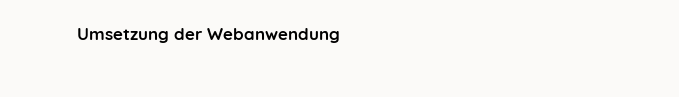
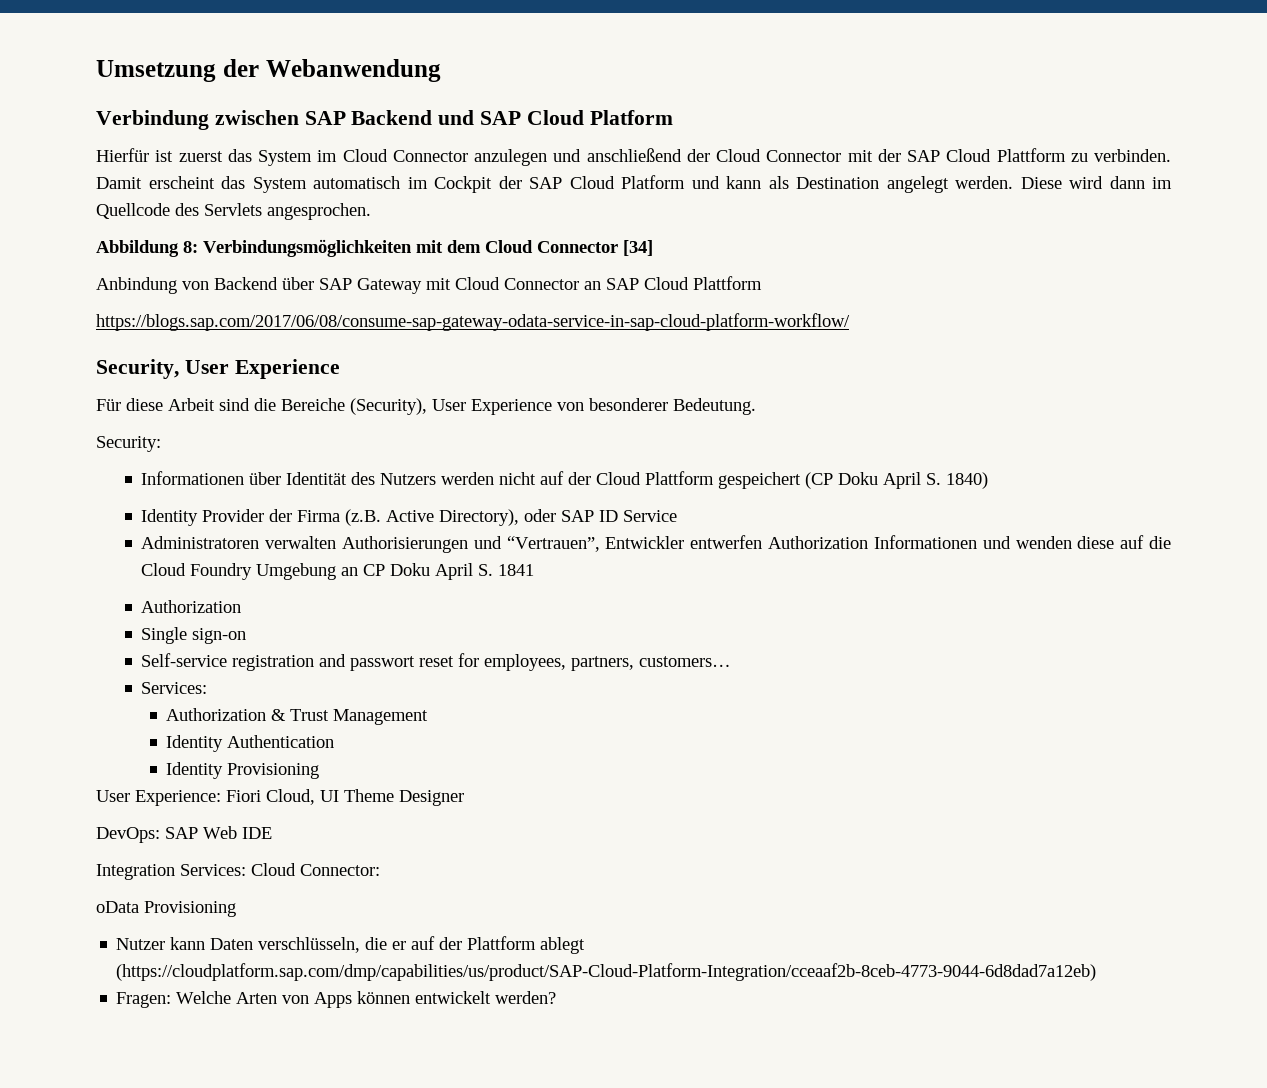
+ Verbindung zwischen SAP Backend und SAP Cloud Platform
+ Hierfür ist zuerst das System im Cloud Connector anzulegen und anschließend der Cloud Connector mit der SAP Cloud Plattform zu verbinden. Damit erscheint das System automatisch im Cockpit der SAP Cloud Platform und kann als Destination angelegt werden. Diese wird dann im Quellcode des Servlets angesprochen.
+ Abbildung 8: Verbindungsmöglichkeiten mit dem Cloud Connector [34]
+ Anbindung von Backend über SAP Gateway mit Cloud Connector an SAP Cloud Plattform
+ https://blogs.sap.com/2017/06/08/consume-sap-gateway-odata-service-in-sap-cloud-platform-workflow/
+ Security, User Experience
+ Für diese Arbeit sind die Bereiche (Security), User Experience von besonderer Bedeutung.
+ Security:
+ Informationen über Identität des Nutzers werden nicht auf der Cloud Plattform gespeichert (CP Doku April S. 1840)
+ Identity Provider der Firma (z.B. Active Directory), oder SAP ID Service
+ Administratoren verwalten Authorisierungen und “Vertrauen”, Entwickler entwerfen Authorization Informationen und wenden diese auf die Cloud Foundry Umgebung an CP Doku April S. 1841
+ Authorization
+ Single sign-on
+ Self-service registration and passwort reset for employees, partners, customers…
+ Services:
+ Authorization & Trust Management
+ Identity Authentication
+ Identity Provisioning
+ User Experience: Fiori Cloud, UI Theme Designer
+ DevOps: SAP Web IDE
+ Integration Services: Cloud Connector:
+ oData Provisioning
+ Nutzer kann Daten verschlüsseln, die er auf der Plattform ablegt (https://cloudplatform.sap.com/dmp/capabilities/us/product/SAP-Cloud-Platform-Integration/cceaaf2b-8ceb-4773-9044-6d8dad7a12eb)
+ Fragen: Welche Arten von Apps können entwickelt werden?

